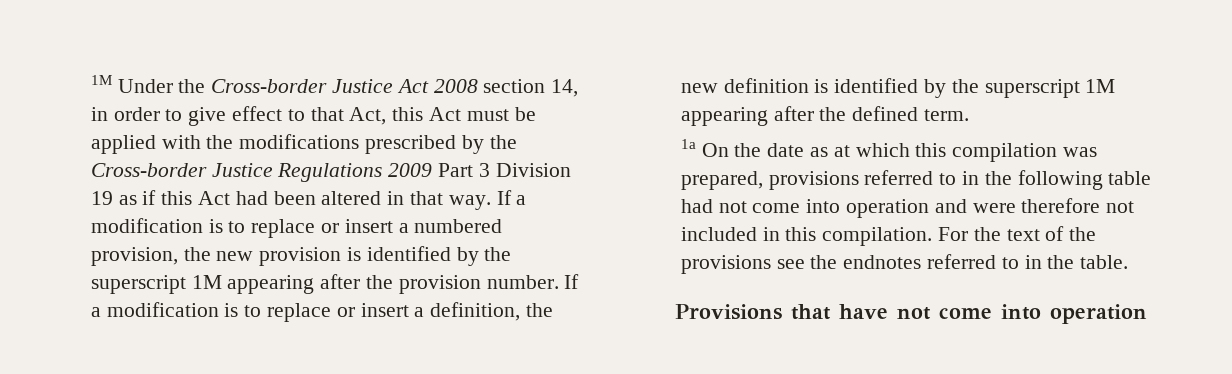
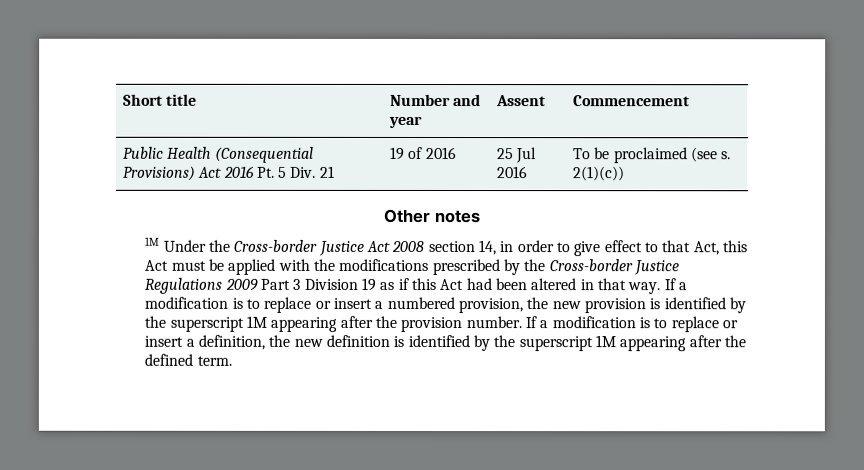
+ Short title | Number and year | Assent | Commencement
+ Public Health (Consequential Provisions) Act 2016 Pt. 5 Div. 21 | 19 of 2016 | 25 Jul 2016 | To be proclaimed (see s. 2(1)(c))
+ Other notes
- 1a On the date as at which this compilation was prepared, provisions referred to in the following table had not come into operation and were therefore not included in this compilation. For the text of the provisions see the endnotes referred to in the table.
- Provisions that have not come into operation

